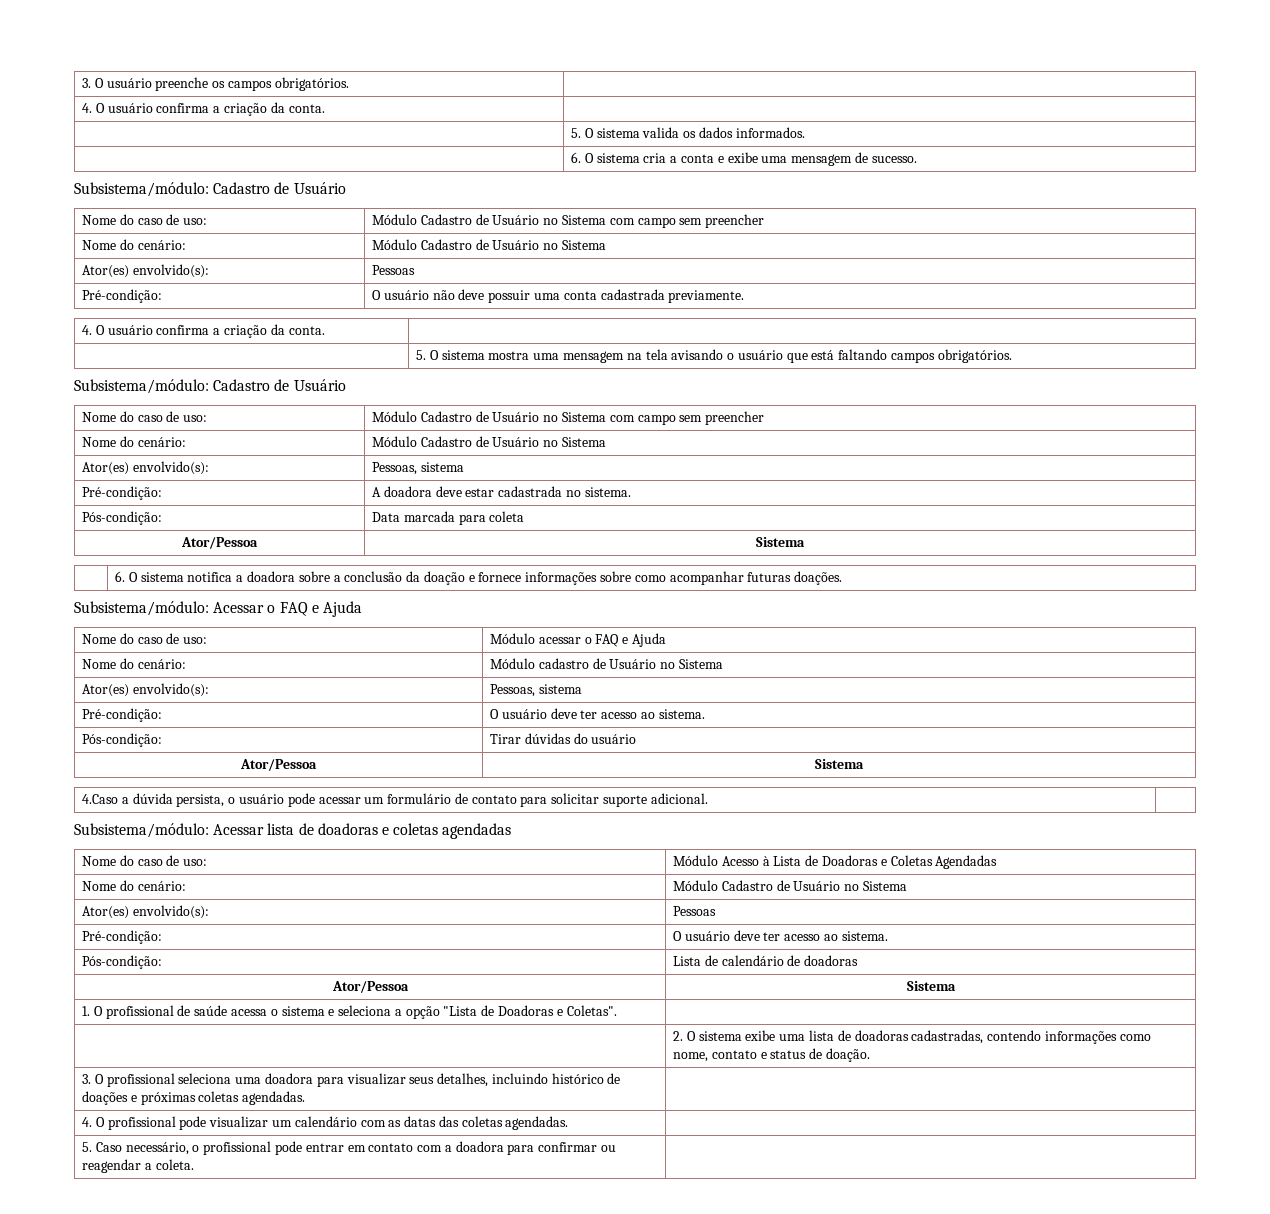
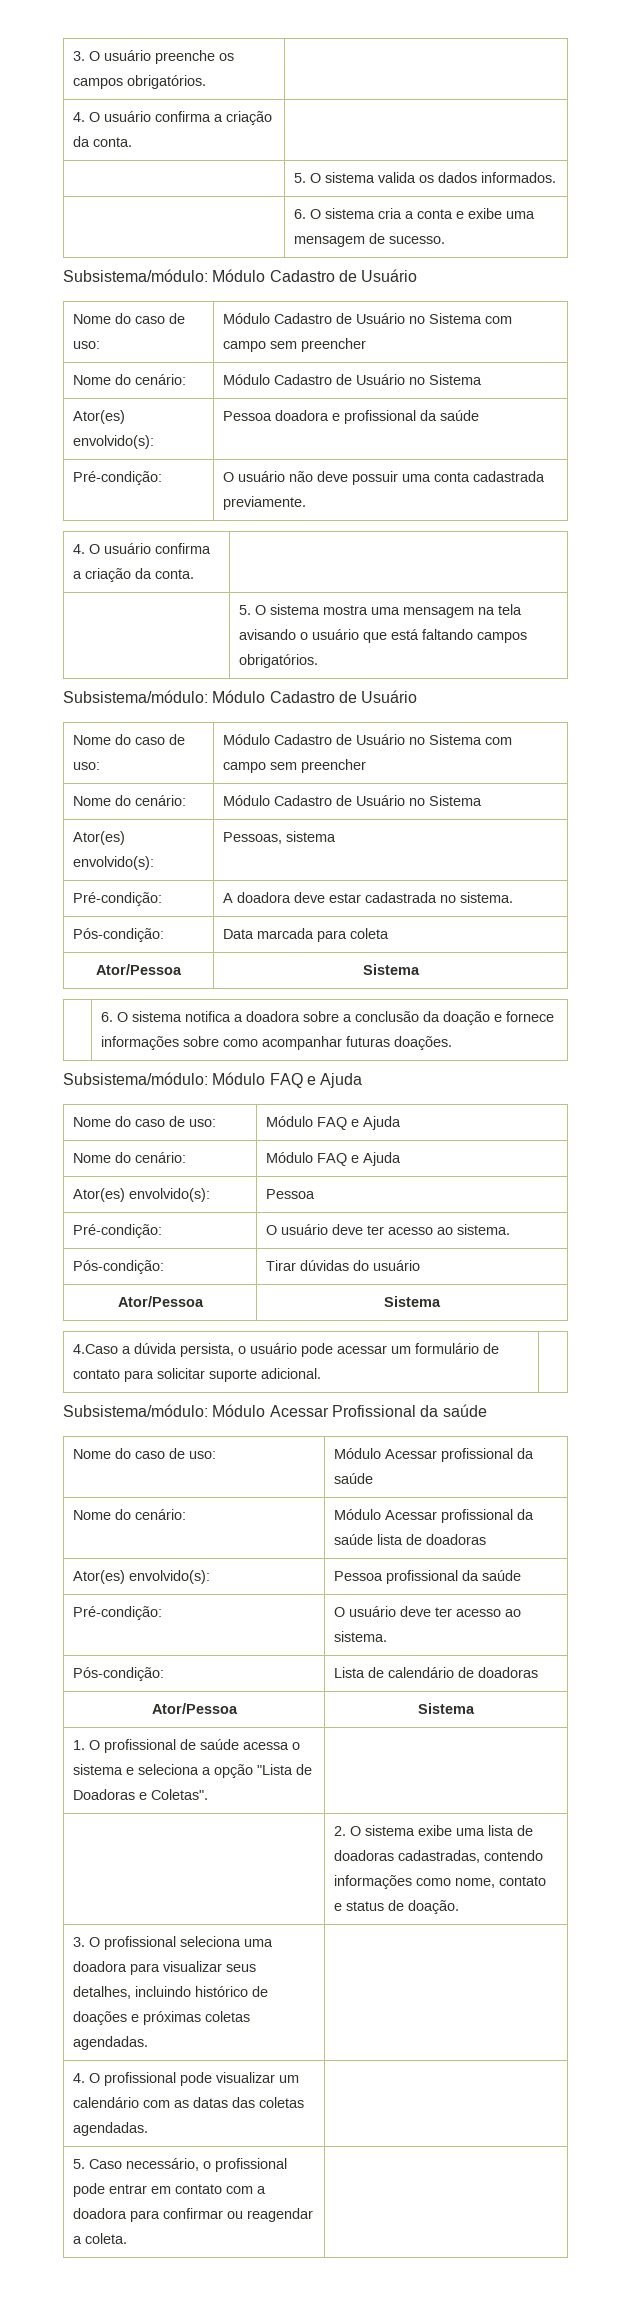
  | 6. O sistema cria a conta e exibe uma mensagem de sucesso.
- Subsistema/módulo: Cadastro de Usuário
+ Subsistema/módulo: Módulo Cadastro de Usuário
  Nome do caso de uso: | Módulo Cadastro de Usuário no Sistema com campo sem preencher
  Nome do cenário: | Módulo Cadastro de Usuário no Sistema
- Ator(es) envolvido(s): | Pessoas
+ Ator(es) envolvido(s): | Pessoa doadora e profissional da saúde
  | 5. O sistema mostra uma mensagem na tela avisando o usuário que está faltando campos obrigatórios.
- Subsistema/módulo: Cadastro de Usuário
+ Subsistema/módulo: Módulo Cadastro de Usuário
- Subsistema/módulo: Acessar o FAQ e Ajuda
+ Subsistema/módulo: Módulo FAQ e Ajuda
- Nome do caso de uso: | Módulo acessar o FAQ e Ajuda
+ Nome do caso de uso: | Módulo FAQ e Ajuda
- Nome do cenário: | Módulo cadastro de Usuário no Sistema
- Ator(es) envolvido(s): | Pessoas, sistema
+ Nome do cenário: | Módulo FAQ e Ajuda
+ Ator(es) envolvido(s): | Pessoa
- Subsistema/módulo: Acessar lista de doadoras e coletas agendadas
- Nome do caso de uso: | Módulo Acesso à Lista de Doadoras e Coletas Agendadas
- Nome do cenário: | Módulo Cadastro de Usuário no Sistema
- Ator(es) envolvido(s): | Pessoas
+ Subsistema/módulo: Módulo Acessar Profissional da saúde
+ Nome do caso de uso: | Módulo Acessar profissional da saúde
+ Nome do cenário: | Módulo Acessar profissional da saúde lista de doadoras
+ Ator(es) envolvido(s): | Pessoa profissional da saúde

